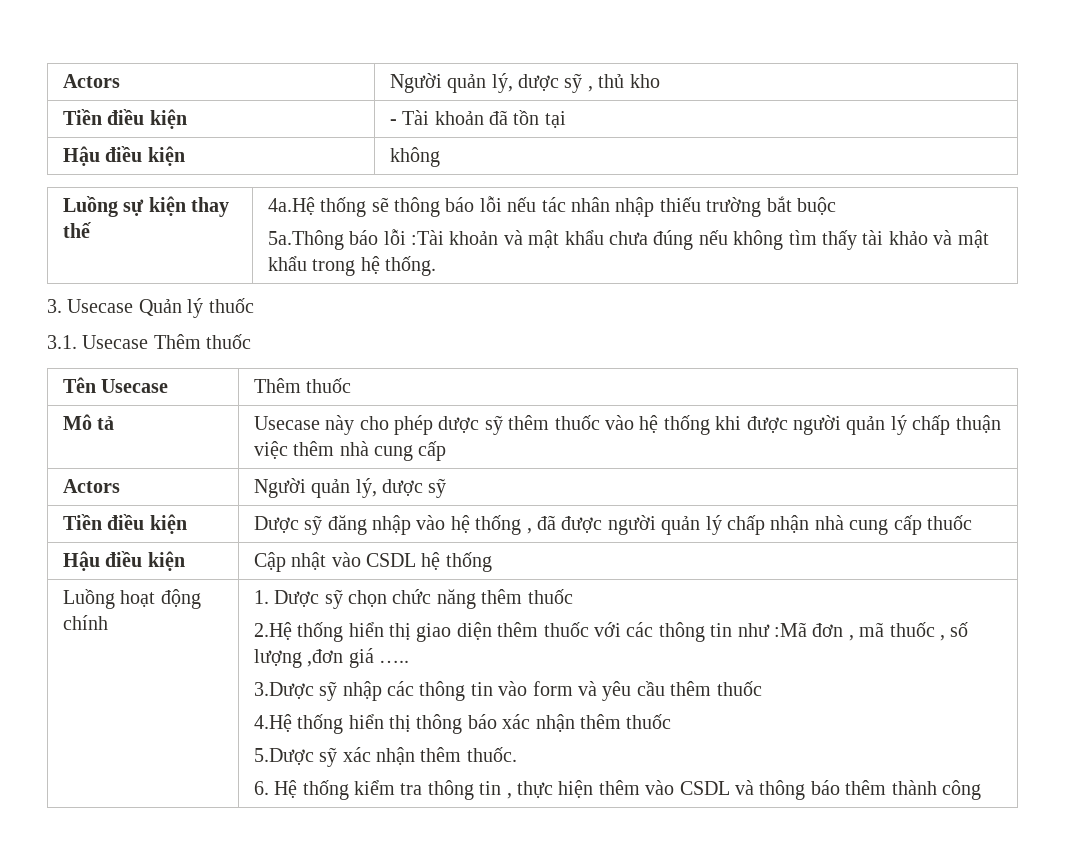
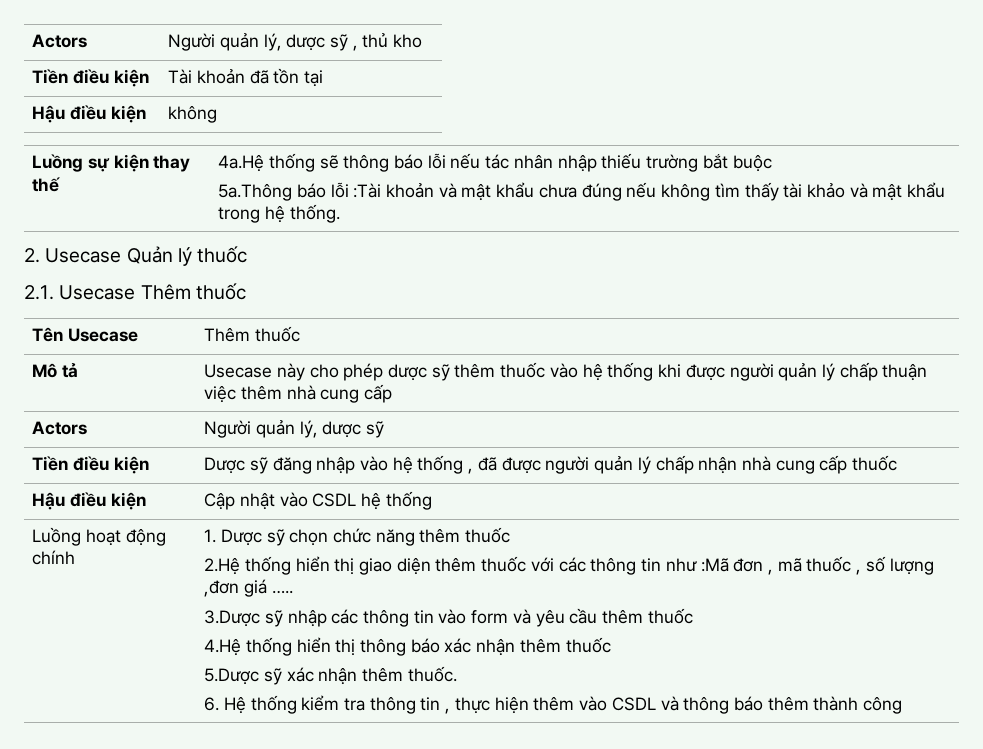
- Tiền điều kiện | - Tài khoản đã tồn tại
+ Tiền điều kiện | Tài khoản đã tồn tại
- 3. Usecase Quản lý thuốc
+ 2. Usecase Quản lý thuốc
- 3.1. Usecase Thêm thuốc
+ 2.1. Usecase Thêm thuốc

